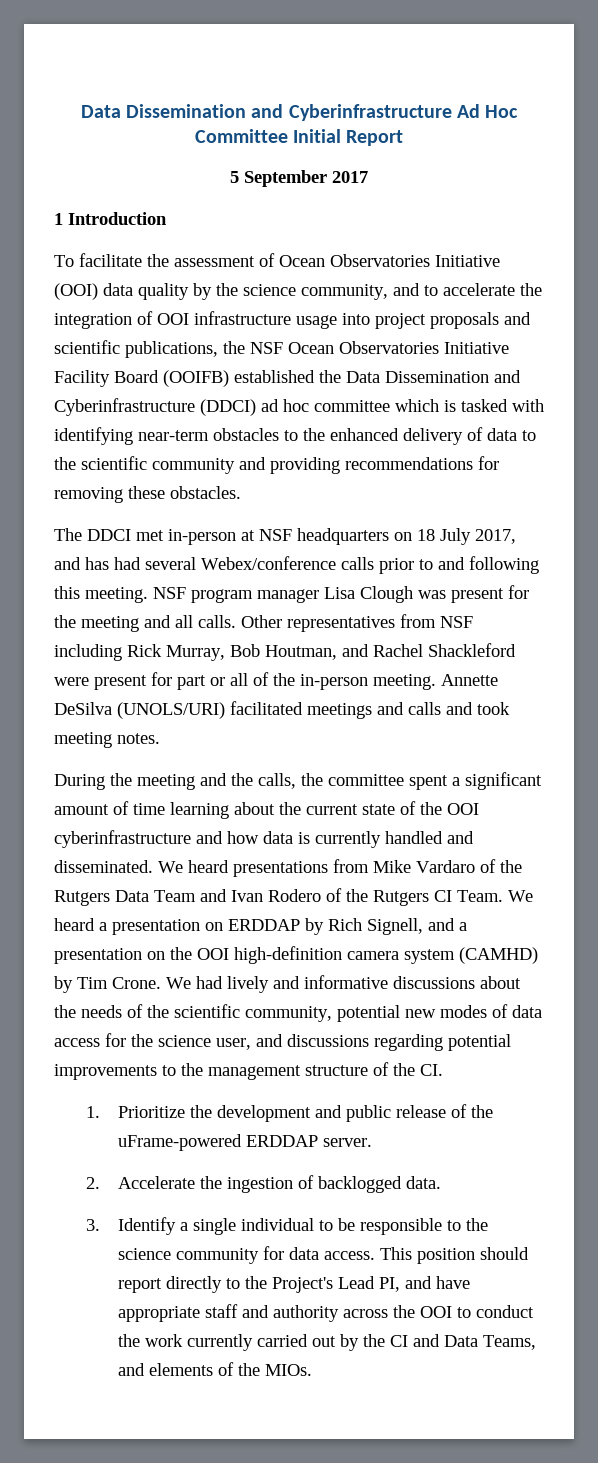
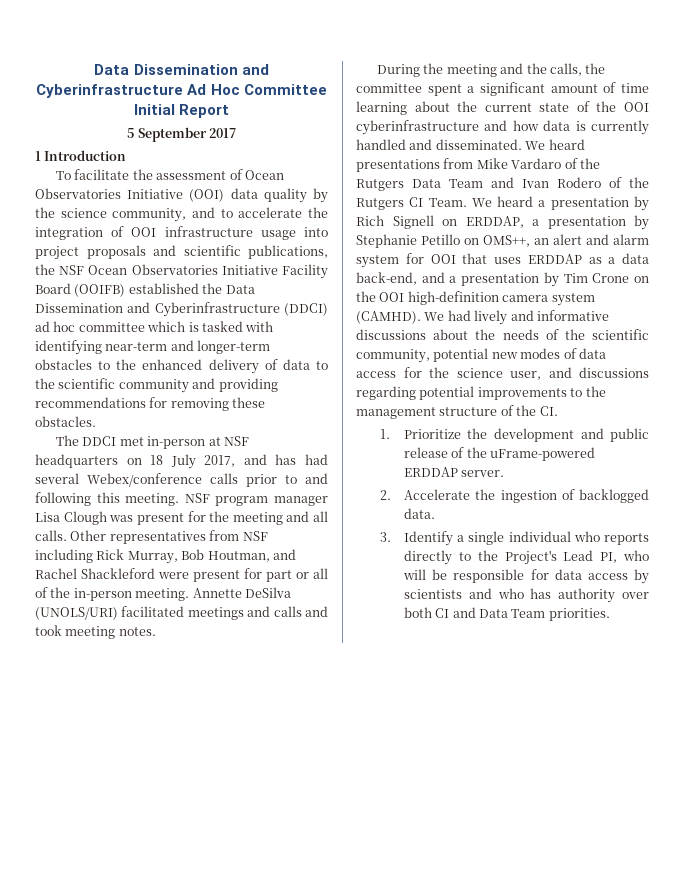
- To facilitate the assessment of Ocean Observatories Initiative (OOI) data quality by the science community, and to accelerate the integration of OOI infrastructure usage into project proposals and scientific publications, the NSF Ocean Observatories Initiative Facility Board (OOIFB) established the Data Dissemination and Cyberinfrastructure (DDCI) ad hoc committee which is tasked with identifying near-term obstacles to the enhanced delivery of data to the scientific community and providing recommendations for removing these obstacles.
+ To facilitate the assessment of Ocean Observatories Initiative (OOI) data quality by the science community, and to accelerate the integration of OOI infrastructure usage into project proposals and scientific publications, the NSF Ocean Observatories Initiative Facility Board (OOIFB) established the Data Dissemination and Cyberinfrastructure (DDCI) ad hoc committee which is tasked with identifying near-term and longer-term obstacles to the enhanced delivery of data to the scientific community and providing recommendations for removing these obstacles.
- We heard a presentation on ERDDAP by Rich Signell, and a presentation on the OOI high-definition camera system (CAMHD) by Tim Crone.
+ We heard a presentation by Rich Signell on ERDDAP, a presentation by Stephanie Petillo on OMS++, an alert and alarm system for OOI that uses ERDDAP as a data back-end, and a presentation by Tim Crone on the OOI high-definition camera system (CAMHD).
- 3. Identify a single individual to be responsible to the science community for data access. This position should report directly to the Project's Lead PI, and have appropriate staff and authority across the OOI to conduct the work currently carried out by the CI and Data Teams, and elements of the MIOs.
+ 3. Identify a single individual who reports directly to the Project's Lead PI, who will be responsible for data access by scientists and who has authority over both CI and Data Team priorities.

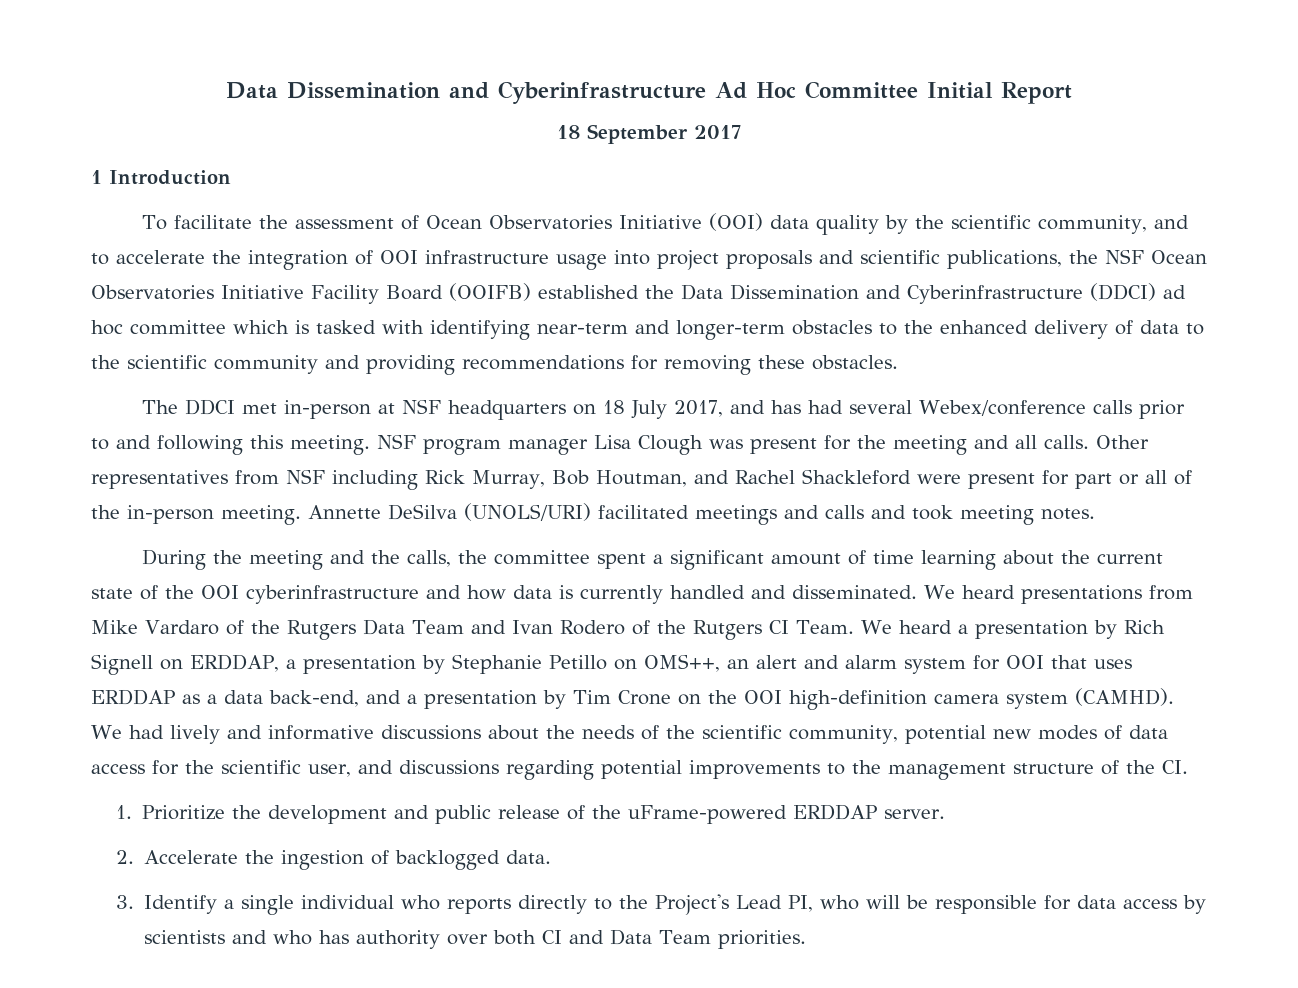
- 5 September 2017
+ 18 September 2017
- To facilitate the assessment of Ocean Observatories Initiative (OOI) data quality by the science community, and to accelerate the integration of OOI infrastructure usage into project proposals and scientific publications, the NSF Ocean Observatories Initiative Facility Board (OOIFB) established the Data Dissemination and Cyberinfrastructure (DDCI) ad hoc committee which is tasked with identifying near-term and longer-term obstacles to the enhanced delivery of data to the scientific community and providing recommendations for removing these obstacles.
+ To facilitate the assessment of Ocean Observatories Initiative (OOI) data quality by the scientific community, and to accelerate the integration of OOI infrastructure usage into project proposals and scientific publications, the NSF Ocean Observatories Initiative Facility Board (OOIFB) established the Data Dissemination and Cyberinfrastructure (DDCI) ad hoc committee which is tasked with identifying near-term and longer-term obstacles to the enhanced delivery of data to the scientific community and providing recommendations for removing these obstacles.
- We had lively and informative discussions about the needs of the scientific community, potential new modes of data access for the science user, and discussions regarding potential improvements to the management structure of the CI.
+ We had lively and informative discussions about the needs of the scientific community, potential new modes of data access for the scientific user, and discussions regarding potential improvements to the management structure of the CI.

